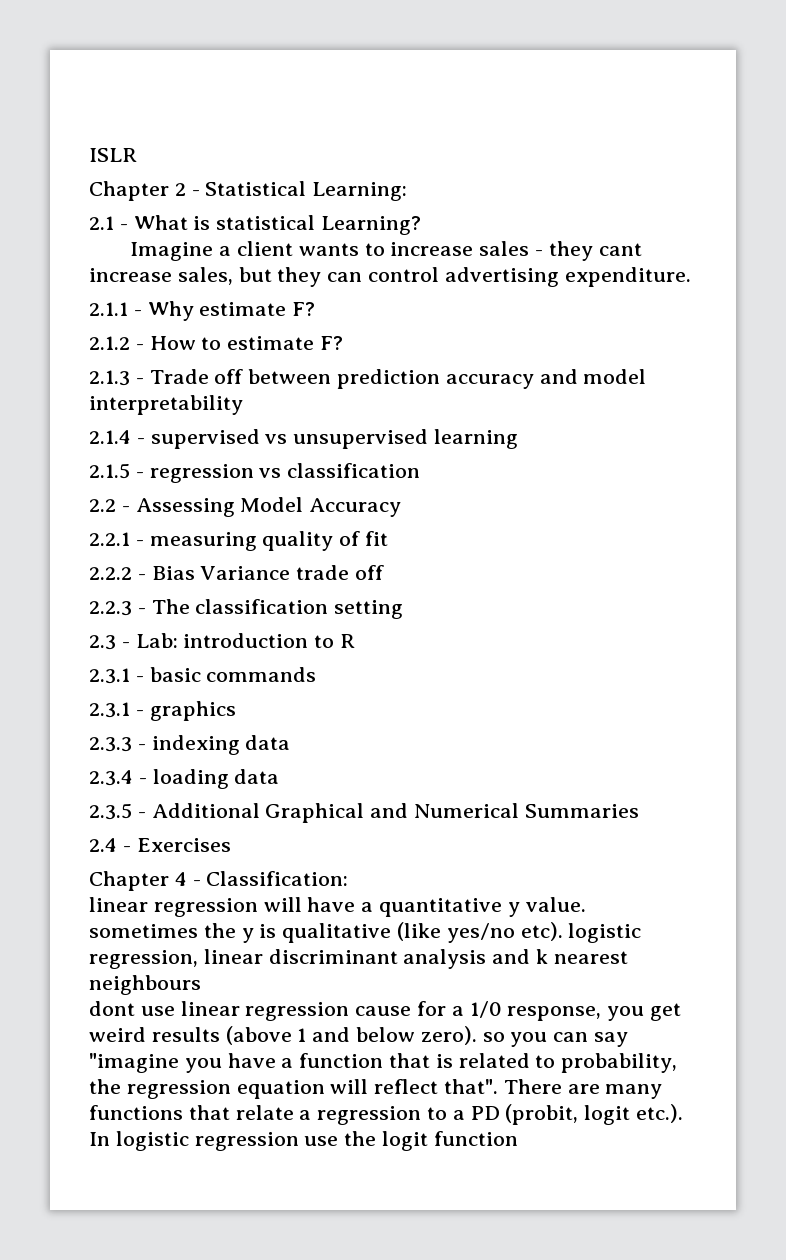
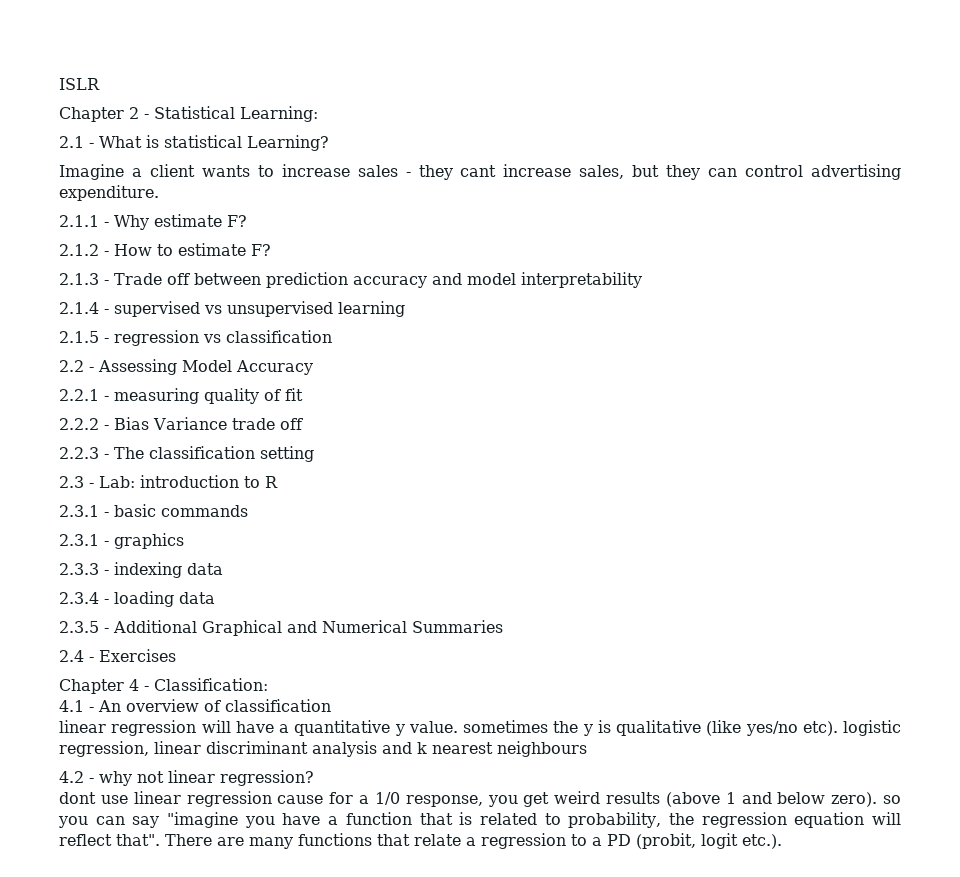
+ 4.1 - An overview of classification
+ 4.2 - why not linear regression?
- There are many functions that relate a regression to a PD (probit, logit etc.). In logistic regression use the logit function
+ There are many functions that relate a regression to a PD (probit, logit etc.).

